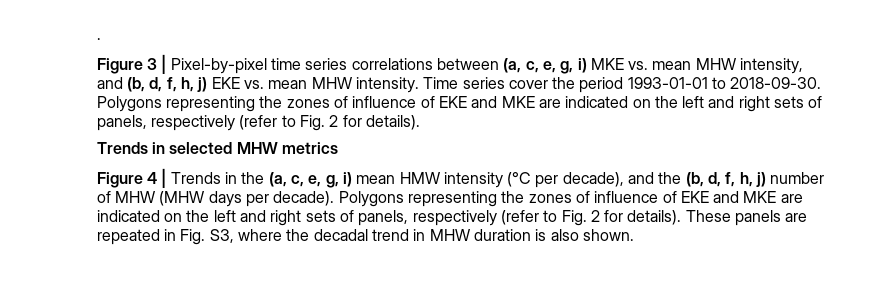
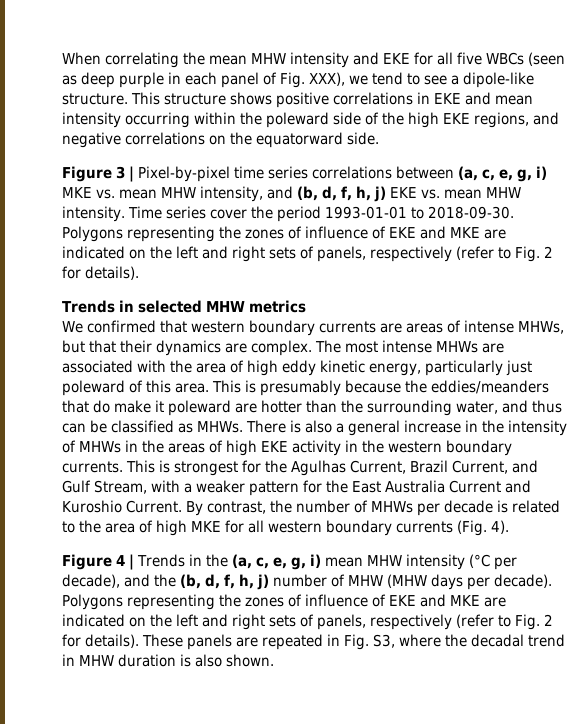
- .
+ When correlating the mean MHW intensity and EKE for all five WBCs (seen as deep purple in each panel of Fig. XXX), we tend to see a dipole-like structure. This structure shows positive correlations in EKE and mean intensity occurring within the poleward side of the high EKE regions, and negative correlations on the equatorward side.
+ We confirmed that western boundary currents are areas of intense MHWs, but that their dynamics are complex. The most intense MHWs are associated with the area of high eddy kinetic energy, particularly just poleward of this area. This is presumably because the eddies/meanders that do make it poleward are hotter than the surrounding water, and thus can be classified as MHWs. There is also a general increase in the intensity of MHWs in the areas of high EKE activity in the western boundary currents. This is strongest for the Agulhas Current, Brazil Current, and Gulf Stream, with a weaker pattern for the East Australia Current and Kuroshio Current. By contrast, the number of MHWs per decade is related to the area of high MKE for all western boundary currents (Fig. 4).
- Figure 4 | Trends in the (a, c, e, g, i) mean HMW intensity (°C per decade), and the (b, d, f, h, j) number of MHW (MHW days per decade).
+ Figure 4 | Trends in the (a, c, e, g, i) mean MHW intensity (°C per decade), and the (b, d, f, h, j) number of MHW (MHW days per decade).

